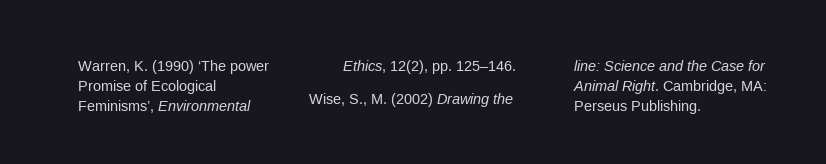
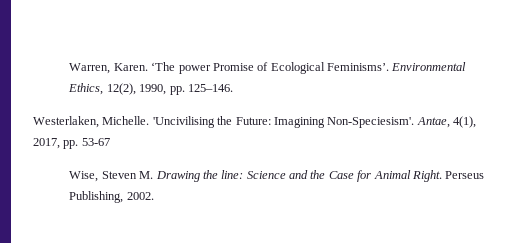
- Warren, K. (1990) ‘The power Promise of Ecological Feminisms’, Environmental Ethics, 12(2), pp. 125–146.
+ Warren, Karen. ‘The power Promise of Ecological Feminisms’. Environmental Ethics, 12(2), 1990, pp. 125–146.
- Wise, S., M. (2002) Drawing the line: Science and the Case for Animal Right.
+ Westerlaken, Michelle. 'Uncivilising the Future: Imagining Non-Speciesism'. Antae, 4(1), 2017, pp. 53-67
+ Wise, Steven M. Drawing the line: Science and the Case for Animal Right.
- Cambridge, MA: Perseus Publishing.
+ Perseus Publishing, 2002.

